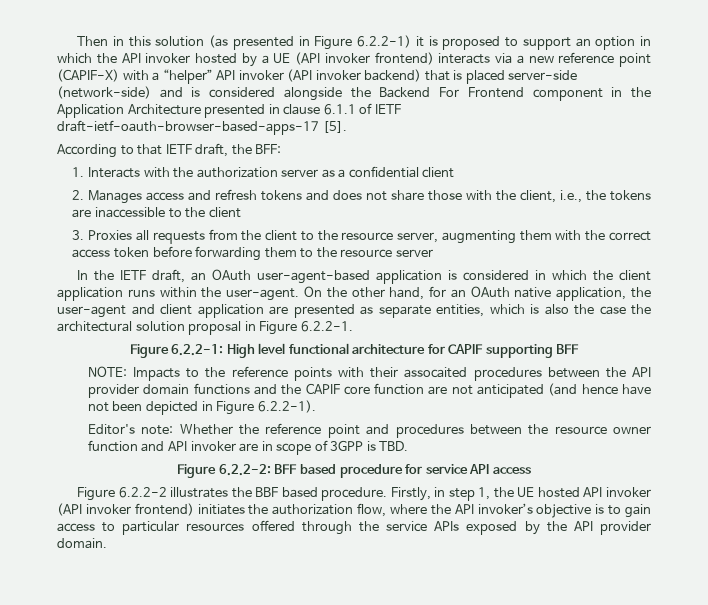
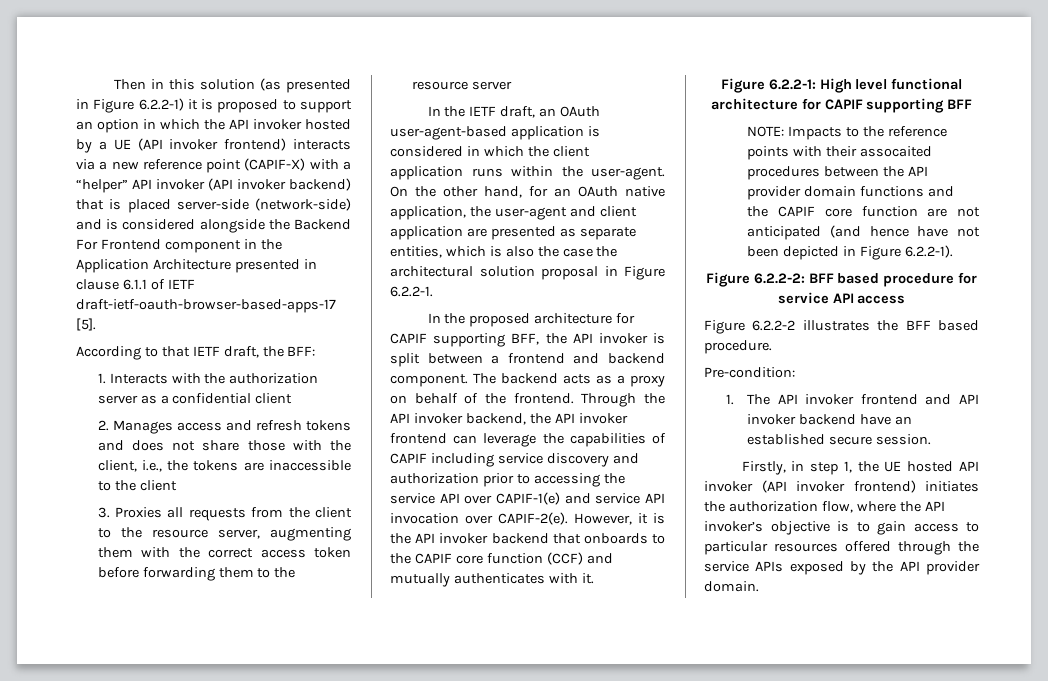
+ In the proposed architecture for CAPIF supporting BFF, the API invoker is split between a frontend and backend component. The backend acts as a proxy on behalf of the frontend. Through the API invoker backend, the API invoker frontend can leverage the capabilities of CAPIF including service discovery and authorization prior to accessing the service API over CAPIF-1(e) and service API invocation over CAPIF-2(e). However, it is the API invoker backend that onboards to the CAPIF core function (CCF) and mutually authenticates with it.
- Editor's note: Whether the reference point and procedures between the resource owner function and API invoker are in scope of 3GPP is TBD.
- Figure 6.2.2-2 illustrates the BBF based procedure. Firstly, in step 1, the UE hosted API invoker (API invoker frontend) initiates the authorization flow, where the API invoker’s objective is to gain access to particular resources offered through the service APIs exposed by the API provider domain.
+ Figure 6.2.2-2 illustrates the BFF based procedure.
+ Pre-condition:
+ 1. The API invoker frontend and API invoker backend have an established secure session.
+ Firstly, in step 1, the UE hosted API invoker (API invoker frontend) initiates the authorization flow, where the API invoker’s objective is to gain access to particular resources offered through the service APIs exposed by the API provider domain.

